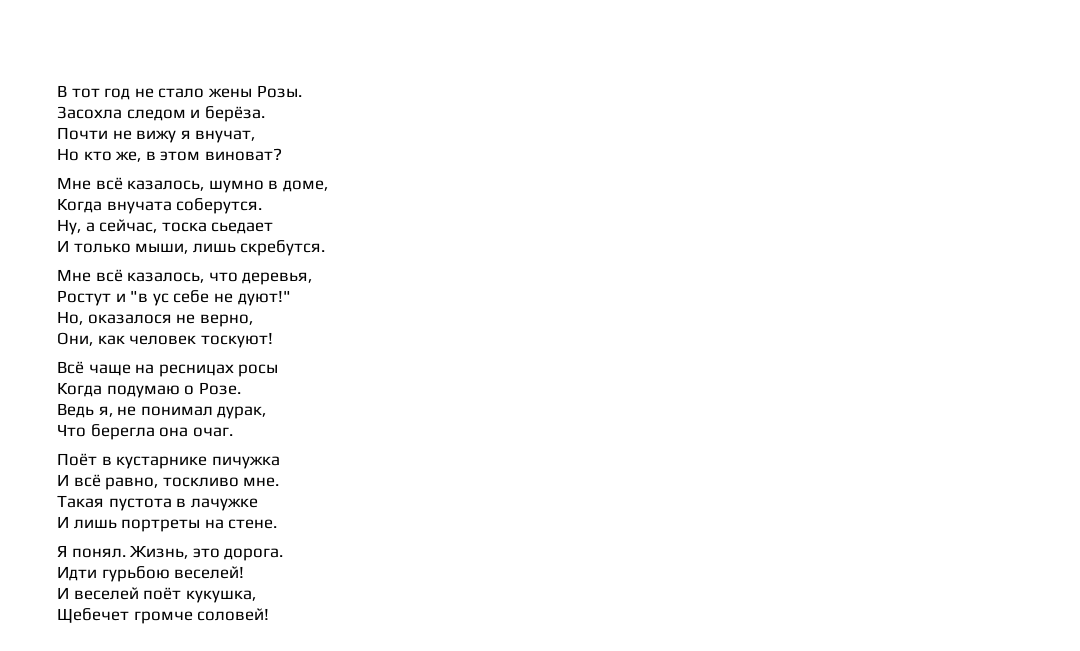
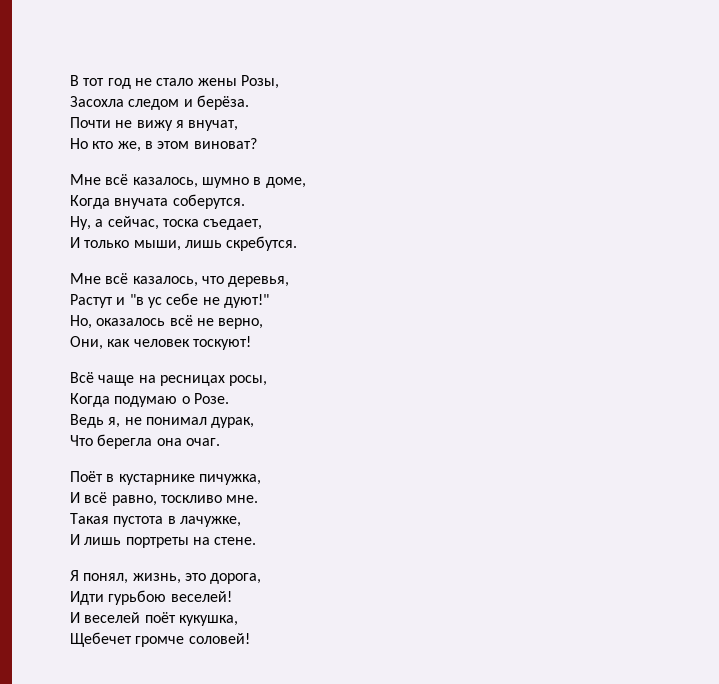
- В тот год не стало жены Розы.
+ В тот год не стало жены Розы,
- Ну, а сейчас, тоска сьедает
+ Ну, а сейчас, тоска съедает,
- Ростут и "в ус себе не дуют!"
+ Растут и "в ус себе не дуют!"
- Но, оказалося не верно,
+ Но, оказалось всё не верно,
- Всё чаще на ресницах росы
+ Всё чаще на ресницах росы,
- Поёт в кустарнике пичужка
+ Поёт в кустарнике пичужка,
- Такая пустота в лачужке
+ Такая пустота в лачужке,
- Я понял. Жизнь, это дорога.
+ Я понял, жизнь, это дорога,

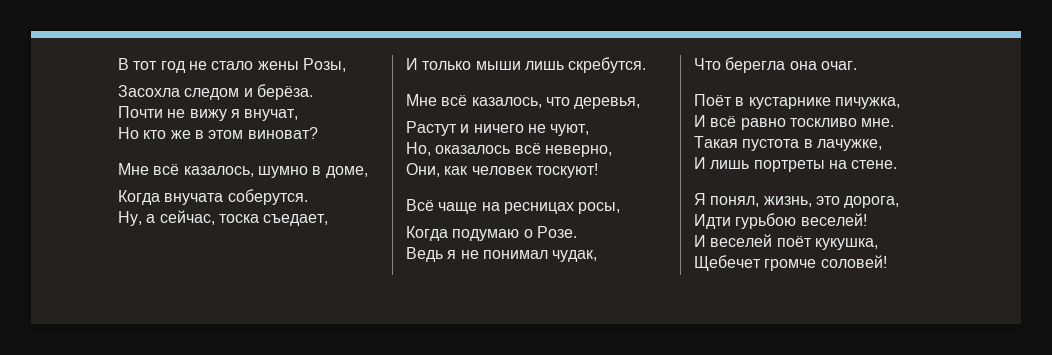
- Но кто же, в этом виноват?
+ Но кто же в этом виноват?
- И только мыши, лишь скребутся.
+ И только мыши лишь скребутся.
- Растут и "в ус себе не дуют!"
+ Растут и ничего не чуют,
- Но, оказалось всё не верно,
+ Но, оказалось всё неверно,
- Ведь я, не понимал дурак,
+ Ведь я не понимал чудак,
- И всё равно, тоскливо мне.
+ И всё равно тоскливо мне.

